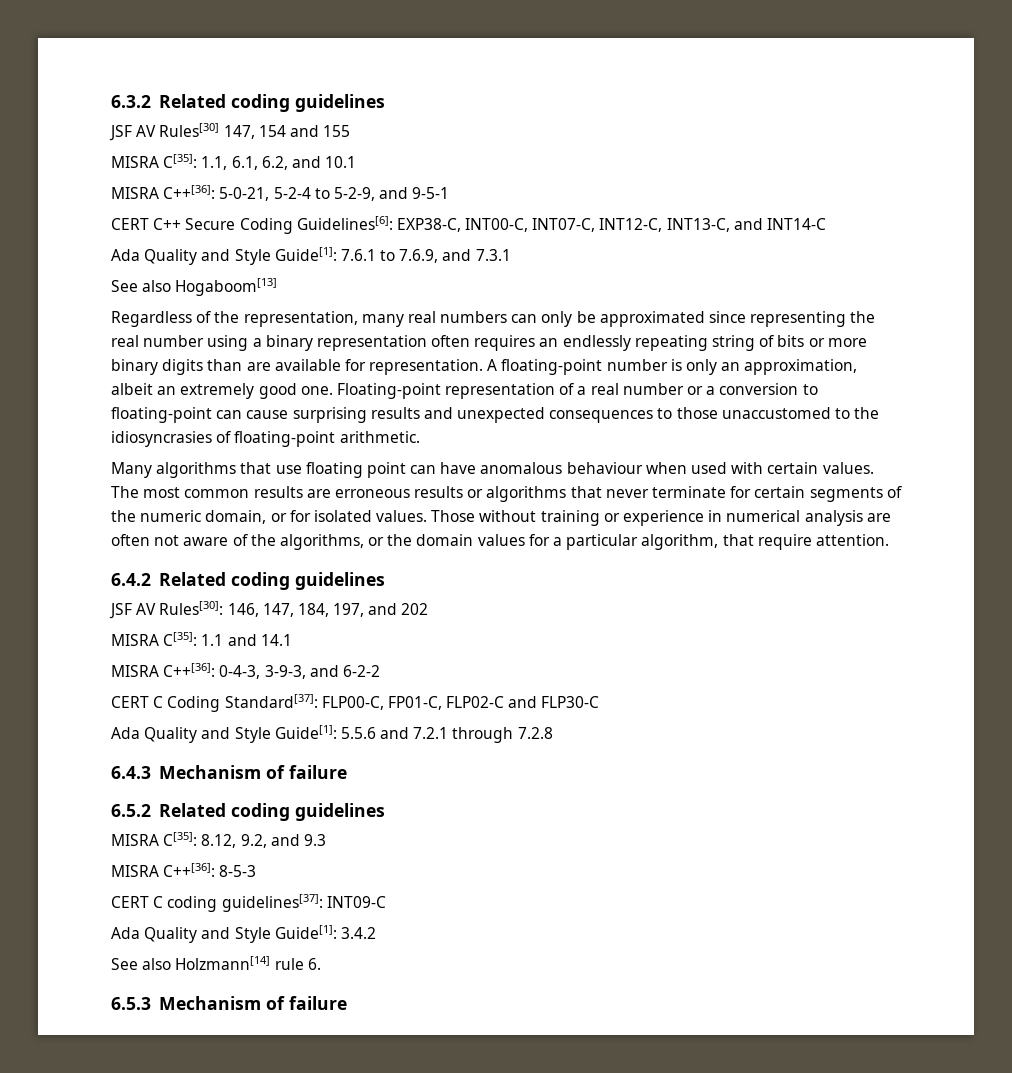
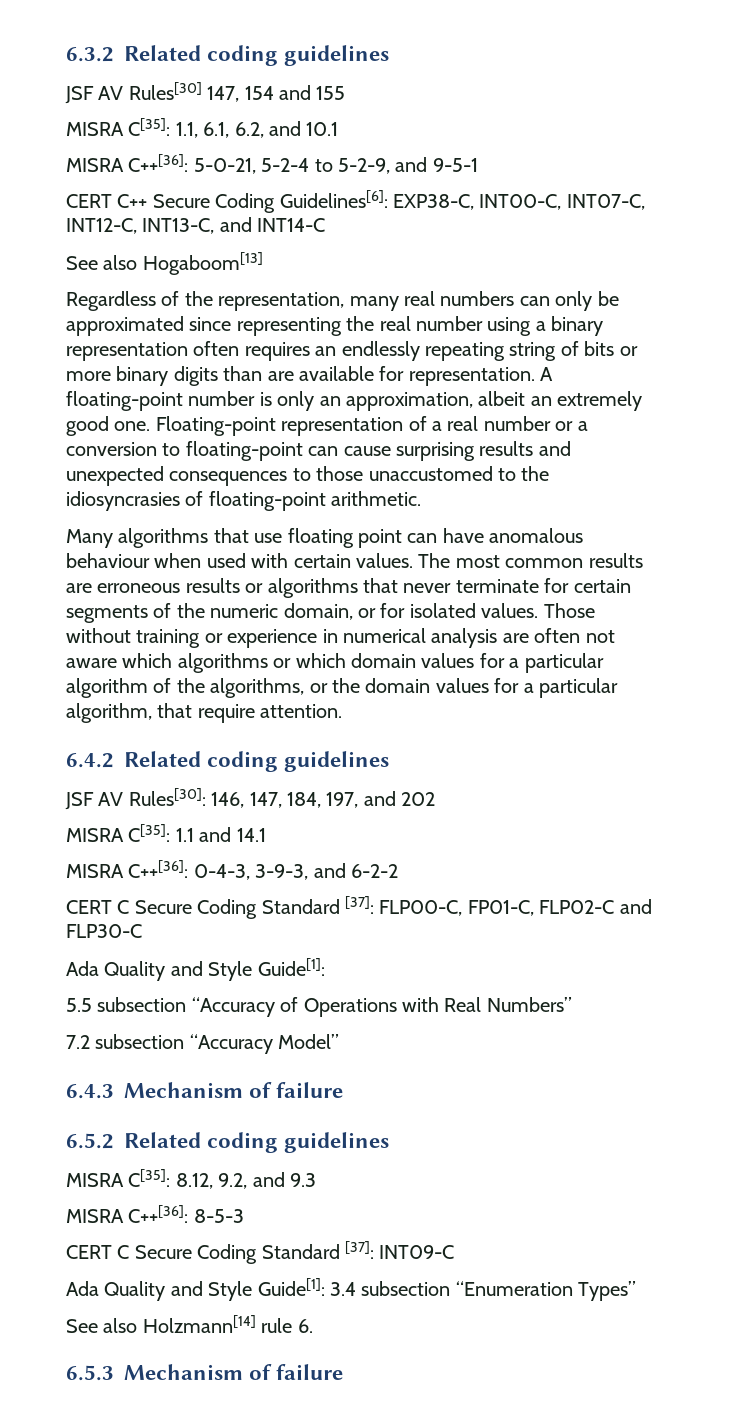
- Ada Quality and Style Guide[1]: 7.6.1 to 7.6.9, and 7.3.1
- Those without training or experience in numerical analysis are often not aware of the algorithms, or the domain values for a particular algorithm, that require attention.
+ Those without training or experience in numerical analysis are often not aware which algorithms or which domain values for a particular algorithm of the algorithms, or the domain values for a particular algorithm, that require attention.
- CERT C Coding Standard[37]: FLP00-C, FP01-C, FLP02-C and FLP30-C
- Ada Quality and Style Guide[1]: 5.5.6 and 7.2.1 through 7.2.8
+ CERT C Secure Coding Standard [37]: FLP00-C, FP01-C, FLP02-C and FLP30-C
+ Ada Quality and Style Guide[1]:
+ 5.5 subsection “Accuracy of Operations with Real Numbers”
+ 7.2 subsection “Accuracy Model”
- CERT C coding guidelines[37]: INT09-C
+ CERT C Secure Coding Standard [37]: INT09-C
- Ada Quality and Style Guide[1]: 3.4.2
+ Ada Quality and Style Guide[1]: 3.4 subsection “Enumeration Types”

